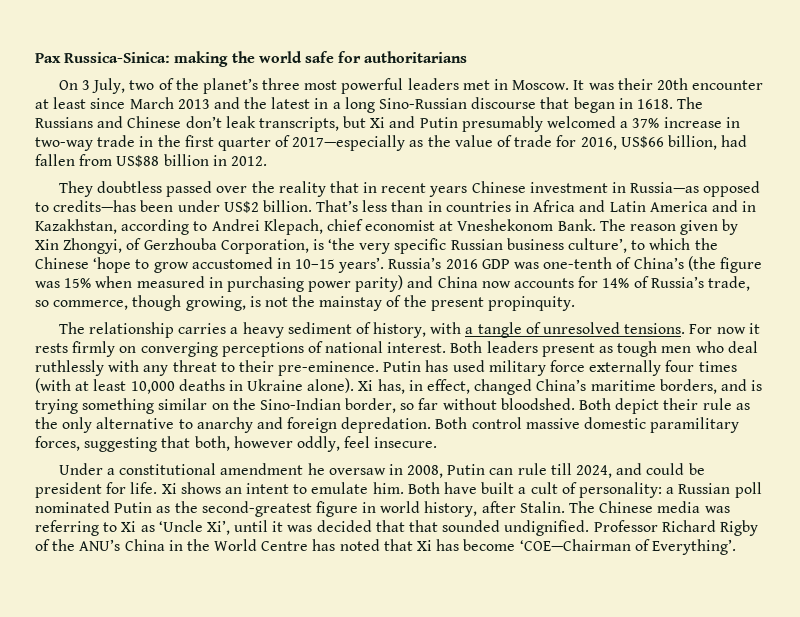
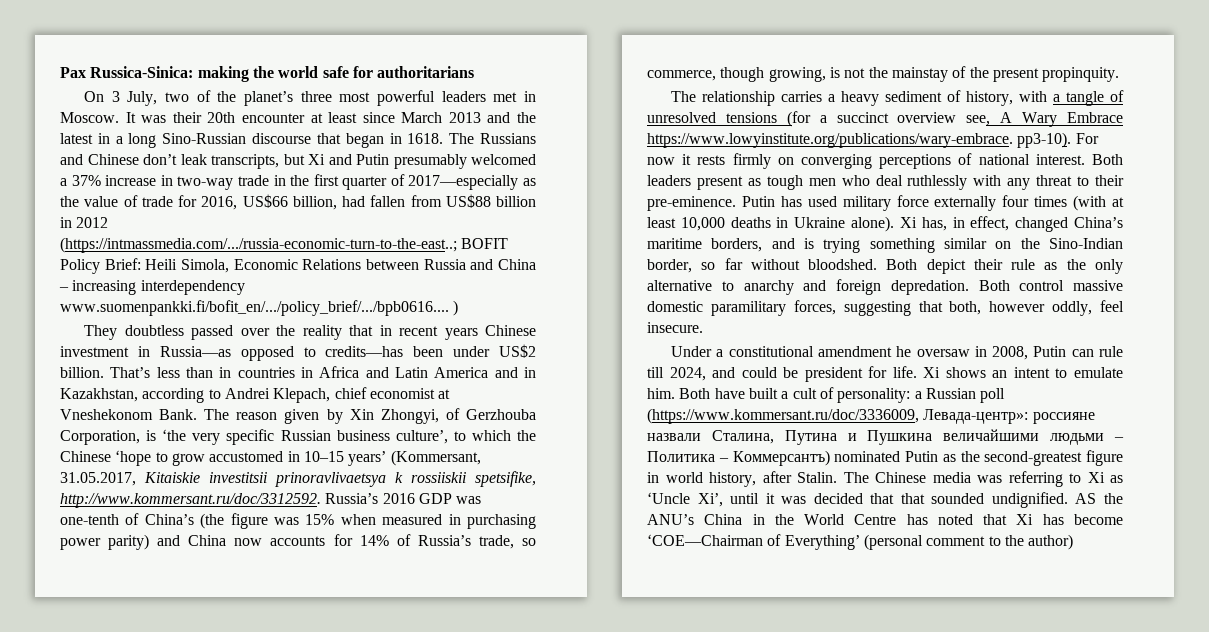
- The Russians and Chinese don’t leak transcripts, but Xi and Putin presumably welcomed a 37% increase in two-way trade in the first quarter of 2017—especially as the value of trade for 2016, US$66 billion, had fallen from US$88 billion in 2012.
+ The Russians and Chinese don’t leak transcripts, but Xi and Putin presumably welcomed a 37% increase in two-way trade in the first quarter of 2017—especially as the value of trade for 2016, US$66 billion, had fallen from US$88 billion in 2012
+ (https://intmassmedia.com/.../russia-economic-turn-to-the-east..; BOFIT Policy Brief: Heili Simola, Economic Relations between Russia and China – increasing interdependency www.suomenpankki.fi/bofit_en/.../policy_brief/.../bpb0616.... )
- The reason given by Xin Zhongyi, of Gerzhouba Corporation, is ‘the very specific Russian business culture’, to which the Chinese ‘hope to grow accustomed in 10–15 years’. Russia’s 2016 GDP was one-tenth of China’s (the figure was 15% when measured in purchasing power parity) and China now accounts for 14% of Russia’s trade, so commerce, though growing, is not the mainstay of the present propinquity.
+ The reason given by Xin Zhongyi, of Gerzhouba Corporation, is ‘the very specific Russian business culture’, to which the Chinese ‘hope to grow accustomed in 10–15 years’ (Kommersant, 31.05.2017, Kitaiskie investitsii prinoravlivaetsya k rossiiskii spetsifike, http://www.kommersant.ru/doc/3312592. Russia’s 2016 GDP was one-tenth of China’s (the figure was 15% when measured in purchasing power parity) and China now accounts for 14% of Russia’s trade, so commerce, though growing, is not the mainstay of the present propinquity.
- The relationship carries a heavy sediment of history, with a tangle of unresolved tensions.
+ The relationship carries a heavy sediment of history, with a tangle of unresolved tensions (for a succinct overview see, A Wary Embrace https://www.lowyinstitute.org/publications/wary-embrace. pp3-10).
- Both have built a cult of personality: a Russian poll nominated Putin as the second-greatest figure in world history, after Stalin.
+ Both have built a cult of personality: a Russian poll (https://www.kommersant.ru/doc/3336009, Левада-центр»: россияне назвали Сталина, Путина и Пушкина величайшими людьми – Политика – Коммерсантъ) nominated Putin as the second-greatest figure in world history, after Stalin.
- Professor Richard Rigby of the ANU’s China in the World Centre has noted that Xi has become ‘COE—Chairman of Everything’.
+ AS the ANU’s China in the World Centre has noted that Xi has become ‘COE—Chairman of Everything’ (personal comment to the author)

